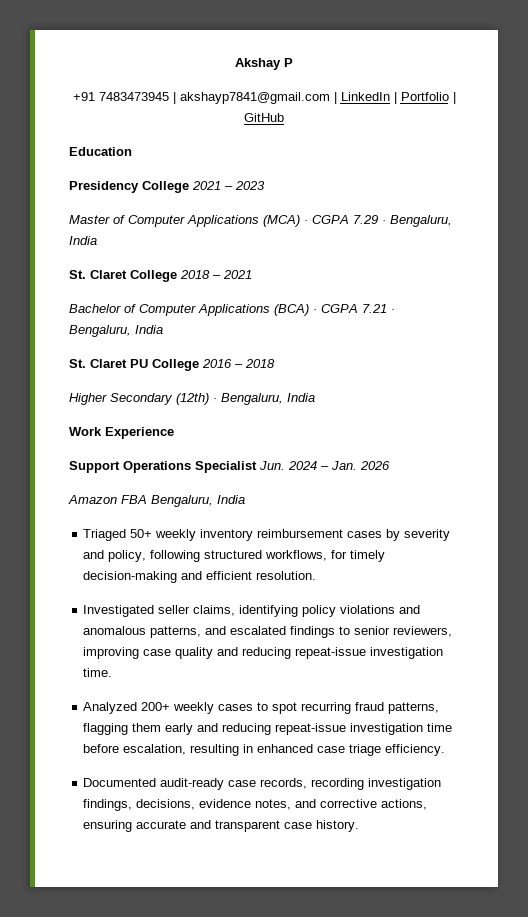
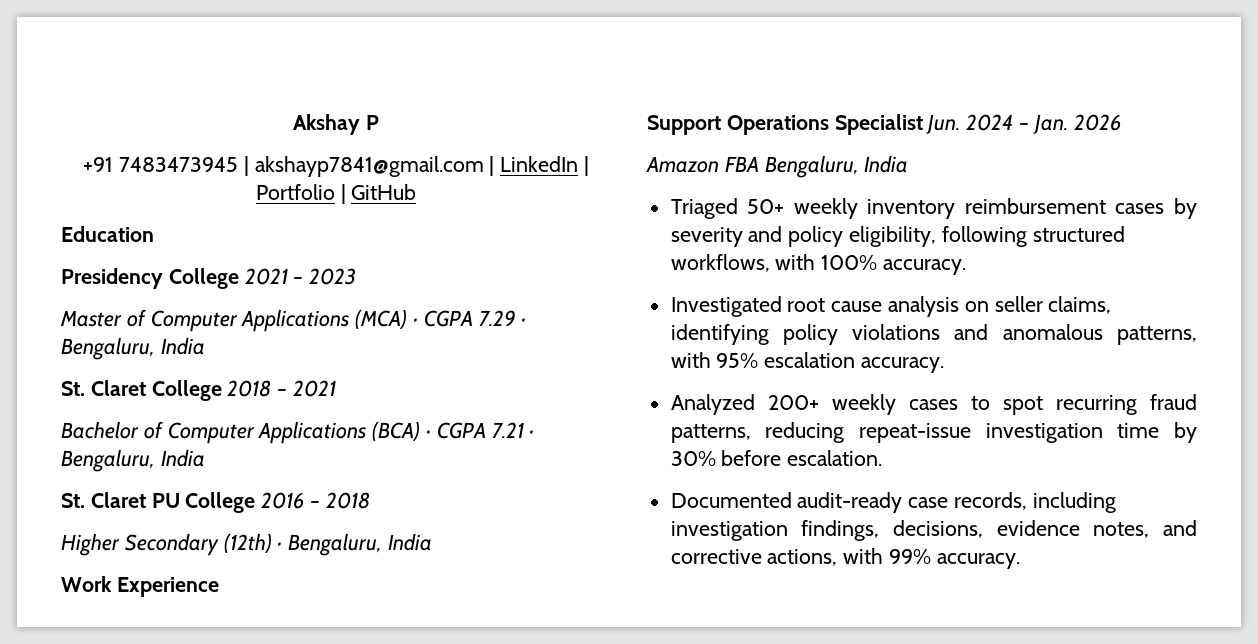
- Triaged 50+ weekly inventory reimbursement cases by severity and policy, following structured workflows, for timely decision-making and efficient resolution.
- Investigated seller claims, identifying policy violations and anomalous patterns, and escalated findings to senior reviewers, improving case quality and reducing repeat-issue investigation time.
+ Triaged 50+ weekly inventory reimbursement cases by severity and policy eligibility, following structured workflows, with 100% accuracy.
+ Investigated root cause analysis on seller claims, identifying policy violations and anomalous patterns, with 95% escalation accuracy.
- Analyzed 200+ weekly cases to spot recurring fraud patterns, flagging them early and reducing repeat-issue investigation time before escalation, resulting in enhanced case triage efficiency.
+ Analyzed 200+ weekly cases to spot recurring fraud patterns, reducing repeat-issue investigation time by 30% before escalation.
- Documented audit-ready case records, recording investigation findings, decisions, evidence notes, and corrective actions, ensuring accurate and transparent case history.
+ Documented audit-ready case records, including investigation findings, decisions, evidence notes, and corrective actions, with 99% accuracy.

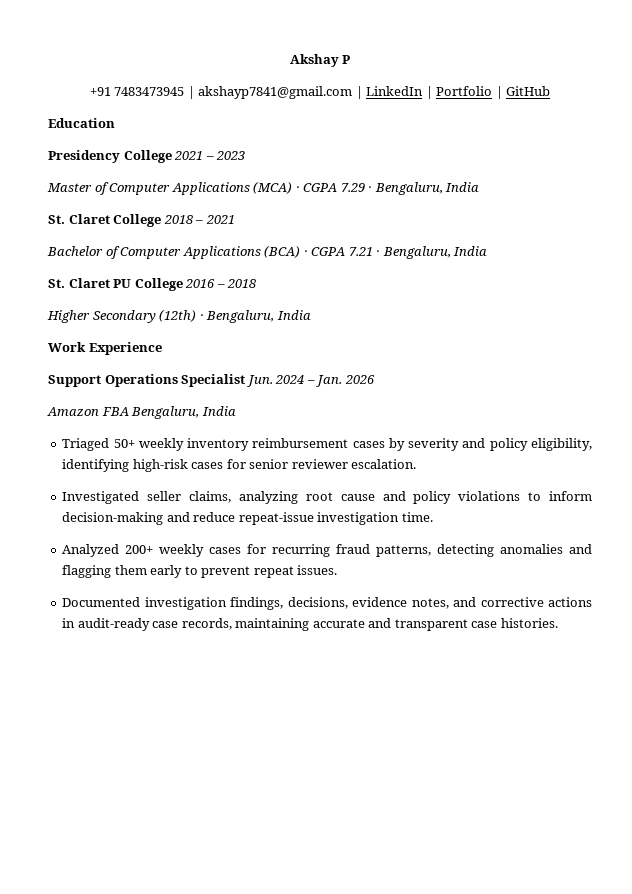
- Triaged 50+ weekly inventory reimbursement cases by severity and policy eligibility, following structured workflows, with 100% accuracy.
- Investigated root cause analysis on seller claims, identifying policy violations and anomalous patterns, with 95% escalation accuracy.
+ Triaged 50+ weekly inventory reimbursement cases by severity and policy eligibility, identifying high-risk cases for senior reviewer escalation.
+ Investigated seller claims, analyzing root cause and policy violations to inform decision-making and reduce repeat-issue investigation time.
- Analyzed 200+ weekly cases to spot recurring fraud patterns, reducing repeat-issue investigation time by 30% before escalation.
- Documented audit-ready case records, including investigation findings, decisions, evidence notes, and corrective actions, with 99% accuracy.
+ Analyzed 200+ weekly cases for recurring fraud patterns, detecting anomalies and flagging them early to prevent repeat issues.
+ Documented investigation findings, decisions, evidence notes, and corrective actions in audit-ready case records, maintaining accurate and transparent case histories.

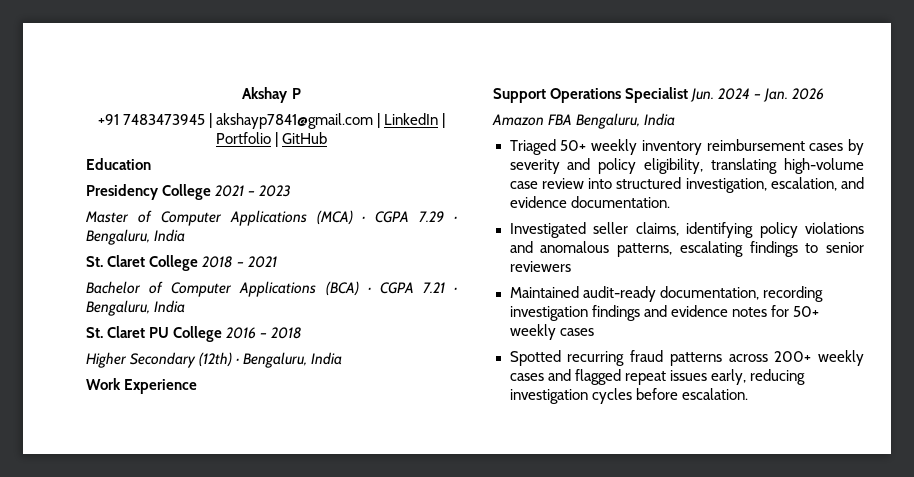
- Triaged 50+ weekly inventory reimbursement cases by severity and policy eligibility, identifying high-risk cases for senior reviewer escalation.
- Investigated seller claims, analyzing root cause and policy violations to inform decision-making and reduce repeat-issue investigation time.
- Analyzed 200+ weekly cases for recurring fraud patterns, detecting anomalies and flagging them early to prevent repeat issues.
- Documented investigation findings, decisions, evidence notes, and corrective actions in audit-ready case records, maintaining accurate and transparent case histories.
+ Triaged 50+ weekly inventory reimbursement cases by severity and policy eligibility, translating high-volume case review into structured investigation, escalation, and evidence documentation.
+ Investigated seller claims, identifying policy violations and anomalous patterns, escalating findings to senior reviewers
+ Maintained audit-ready documentation, recording investigation findings and evidence notes for 50+ weekly cases
+ Spotted recurring fraud patterns across 200+ weekly cases and flagged repeat issues early, reducing investigation cycles before escalation.

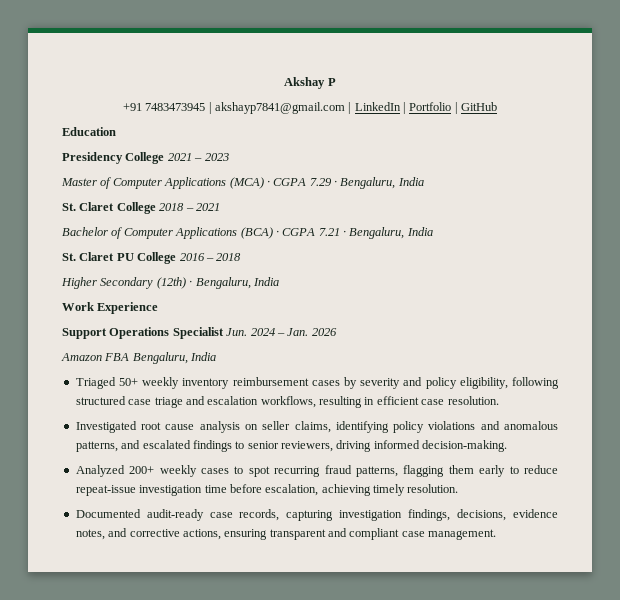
- Triaged 50+ weekly inventory reimbursement cases by severity and policy eligibility, translating high-volume case review into structured investigation, escalation, and evidence documentation.
- Investigated seller claims, identifying policy violations and anomalous patterns, escalating findings to senior reviewers
- Maintained audit-ready documentation, recording investigation findings and evidence notes for 50+ weekly cases
- Spotted recurring fraud patterns across 200+ weekly cases and flagged repeat issues early, reducing investigation cycles before escalation.
+ Triaged 50+ weekly inventory reimbursement cases by severity and policy eligibility, following structured case triage and escalation workflows, resulting in efficient case resolution.
+ Investigated root cause analysis on seller claims, identifying policy violations and anomalous patterns, and escalated findings to senior reviewers, driving informed decision-making.
+ Analyzed 200+ weekly cases to spot recurring fraud patterns, flagging them early to reduce repeat-issue investigation time before escalation, achieving timely resolution.
+ Documented audit-ready case records, capturing investigation findings, decisions, evidence notes, and corrective actions, ensuring transparent and compliant case management.

